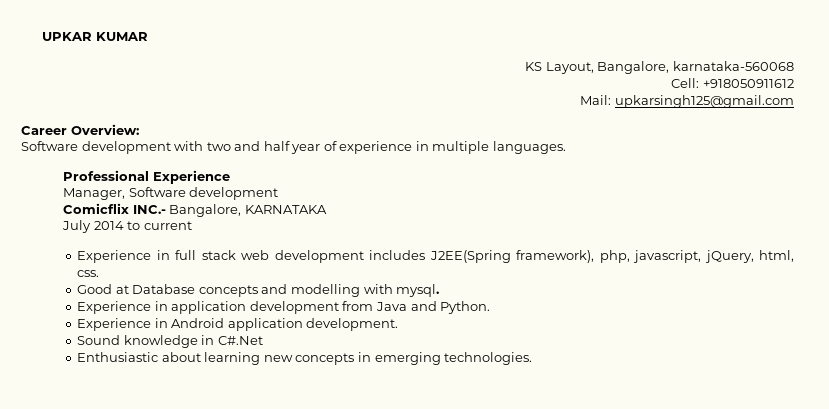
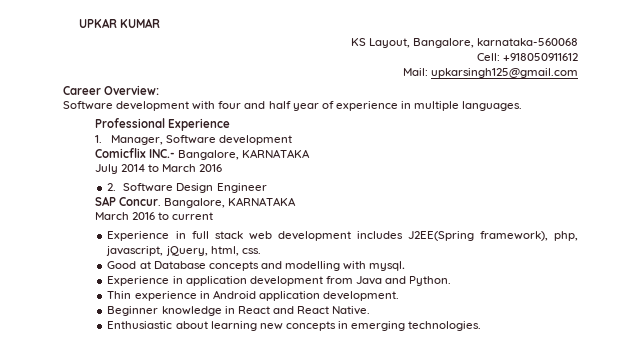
- Software development with two and half year of experience in multiple languages.
+ Software development with four and half year of experience in multiple languages.
- Manager, Software development
+ 1. Manager, Software development
- July 2014 to current
+ July 2014 to March 2016
+ 2. Software Design Engineer
+ SAP Concur. Bangalore, KARNATAKA
+ March 2016 to current
- Experience in Android application development.
+ Thin experience in Android application development.
- Sound knowledge in C#.Net
+ Beginner knowledge in React and React Native.

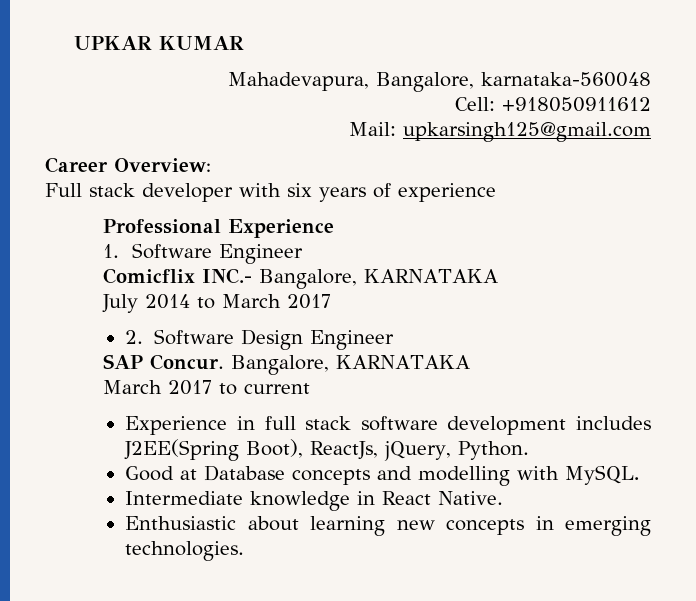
- KS Layout, Bangalore, karnataka-560068
+ Mahadevapura, Bangalore, karnataka-560048
- Software development with four and half year of experience in multiple languages.
+ Full stack developer with six years of experience
- 1. Manager, Software development
+ 1. Software Engineer
- July 2014 to March 2016
+ July 2014 to March 2017
- March 2016 to current
+ March 2017 to current
- Experience in full stack web development includes J2EE(Spring framework), php, javascript, jQuery, html, css.
+ Experience in full stack software development includes J2EE(Spring Boot), ReactJs, jQuery, Python.
- Good at Database concepts and modelling with mysql.
- Experience in application development from Java and Python.
- Thin experience in Android application development.
- Beginner knowledge in React and React Native.
+ Good at Database concepts and modelling with MySQL.
+ Intermediate knowledge in React Native.

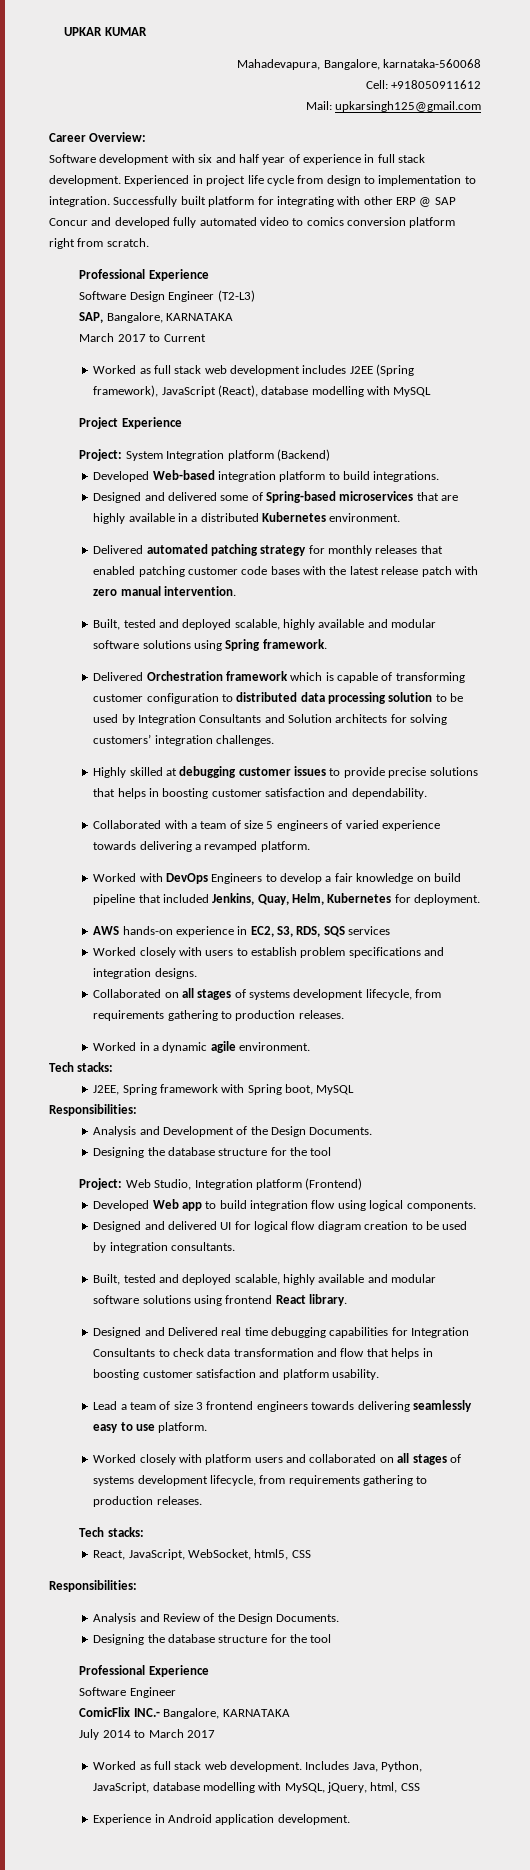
- Mahadevapura, Bangalore, karnataka-560048
+ Mahadevapura, Bangalore, karnataka-560068
- Full stack developer with six years of experience
+ Software development with six and half year of experience in full stack development. Experienced in project life cycle from design to implementation to integration. Successfully built platform for integrating with other ERP @ SAP Concur and developed fully automated video to comics conversion platform right from scratch.
  Professional Experience
- 1. Software Engineer
+ Software Design Engineer (T2-L3)
+ SAP, Bangalore, KARNATAKA
+ March 2017 to Current
+ Worked as full stack web development includes J2EE (Spring framework), JavaScript (React), database modelling with MySQL
+ Project Experience
+ Project: System Integration platform (Backend)
+ Developed Web-based integration platform to build integrations.
+ Designed and delivered some of Spring-based microservices that are highly available in a distributed Kubernetes environment.
+ Delivered automated patching strategy for monthly releases that enabled patching customer code bases with the latest release patch with zero manual intervention.
+ Built, tested and deployed scalable, highly available and modular software solutions using Spring framework.
+ Delivered Orchestration framework which is capable of transforming customer configuration to distributed data processing solution to be used by Integration Consultants and Solution architects for solving customers’ integration challenges.
+ Highly skilled at debugging customer issues to provide precise solutions that helps in boosting customer satisfaction and dependability.
+ Collaborated with a team of size 5 engineers of varied experience towards delivering a revamped platform.
+ Worked with DevOps Engineers to develop a fair knowledge on build pipeline that included Jenkins, Quay, Helm, Kubernetes for deployment.
+ AWS hands-on experience in EC2, S3, RDS, SQS services
+ Worked closely with users to establish problem specifications and integration designs.
+ Collaborated on all stages of systems development lifecycle, from requirements gathering to production releases.
+ Worked in a dynamic agile environment.
+ Tech stacks:
+ J2EE, Spring framework with Spring boot, MySQL
+ Responsibilities:
+ Analysis and Development of the Design Documents.
+ Designing the database structure for the tool
+ Project: Web Studio, Integration platform (Frontend)
+ Developed Web app to build integration flow using logical components.
+ Designed and delivered UI for logical flow diagram creation to be used by integration consultants.
+ Built, tested and deployed scalable, highly available and modular software solutions using frontend React library.
+ Designed and Delivered real time debugging capabilities for Integration Consultants to check data transformation and flow that helps in boosting customer satisfaction and platform usability.
+ Lead a team of size 3 frontend engineers towards delivering seamlessly easy to use platform.
+ Worked closely with platform users and collaborated on all stages of systems development lifecycle, from requirements gathering to production releases.
+ Tech stacks:
+ React, JavaScript, WebSocket, html5, CSS
+ Responsibilities:
+ Analysis and Review of the Design Documents.
+ Designing the database structure for the tool
+ Professional Experience
+ Software Engineer
- Comicflix INC.- Bangalore, KARNATAKA
+ ComicFlix INC.- Bangalore, KARNATAKA
- 2. Software Design Engineer
- SAP Concur. Bangalore, KARNATAKA
- March 2017 to current
- Experience in full stack software development includes J2EE(Spring Boot), ReactJs, jQuery, Python.
- Good at Database concepts and modelling with MySQL.
- Intermediate knowledge in React Native.
- Enthusiastic about learning new concepts in emerging technologies.
+ Worked as full stack web development. Includes Java, Python, JavaScript, database modelling with MySQL, jQuery, html, CSS
+ Experience in Android application development.

